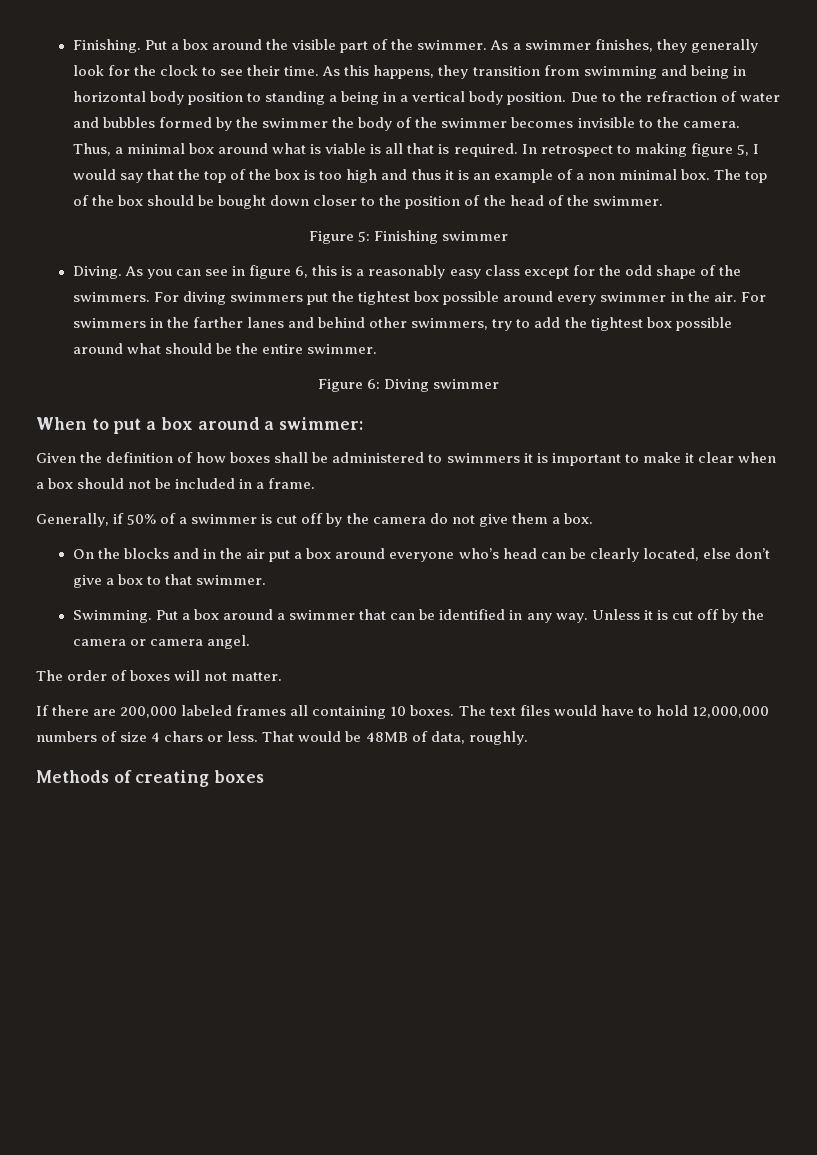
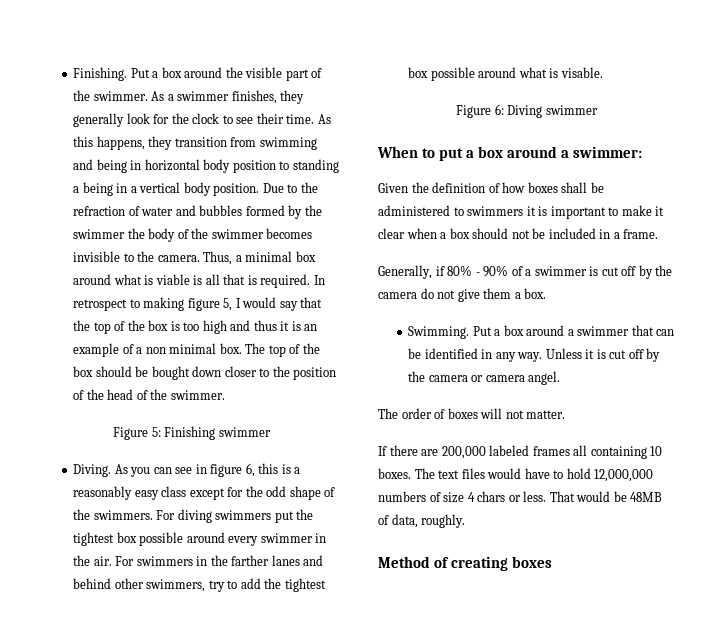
- For swimmers in the farther lanes and behind other swimmers, try to add the tightest box possible around what should be the entire swimmer.
+ For swimmers in the farther lanes and behind other swimmers, try to add the tightest box possible around what is visable.
- Generally, if 50% of a swimmer is cut off by the camera do not give them a box.
+ Generally, if 80% - 90% of a swimmer is cut off by the camera do not give them a box.
- On the blocks and in the air put a box around everyone who’s head can be clearly located, else don’t give a box to that swimmer.
- Methods of creating boxes
+ Method of creating boxes

